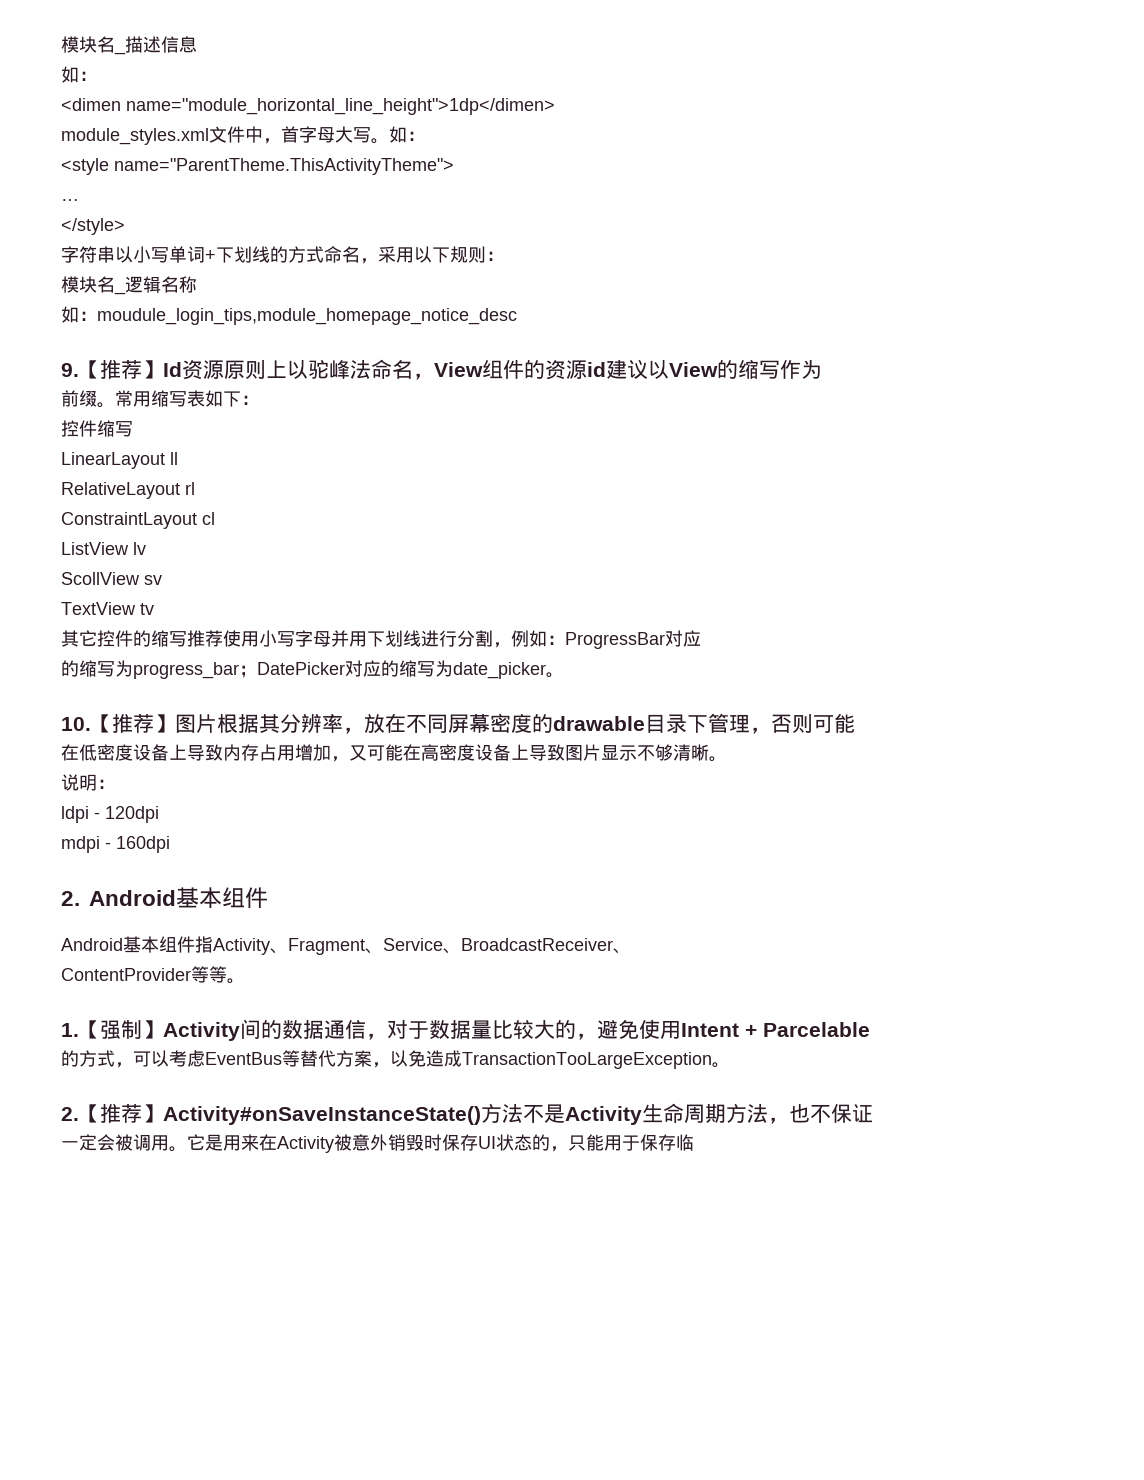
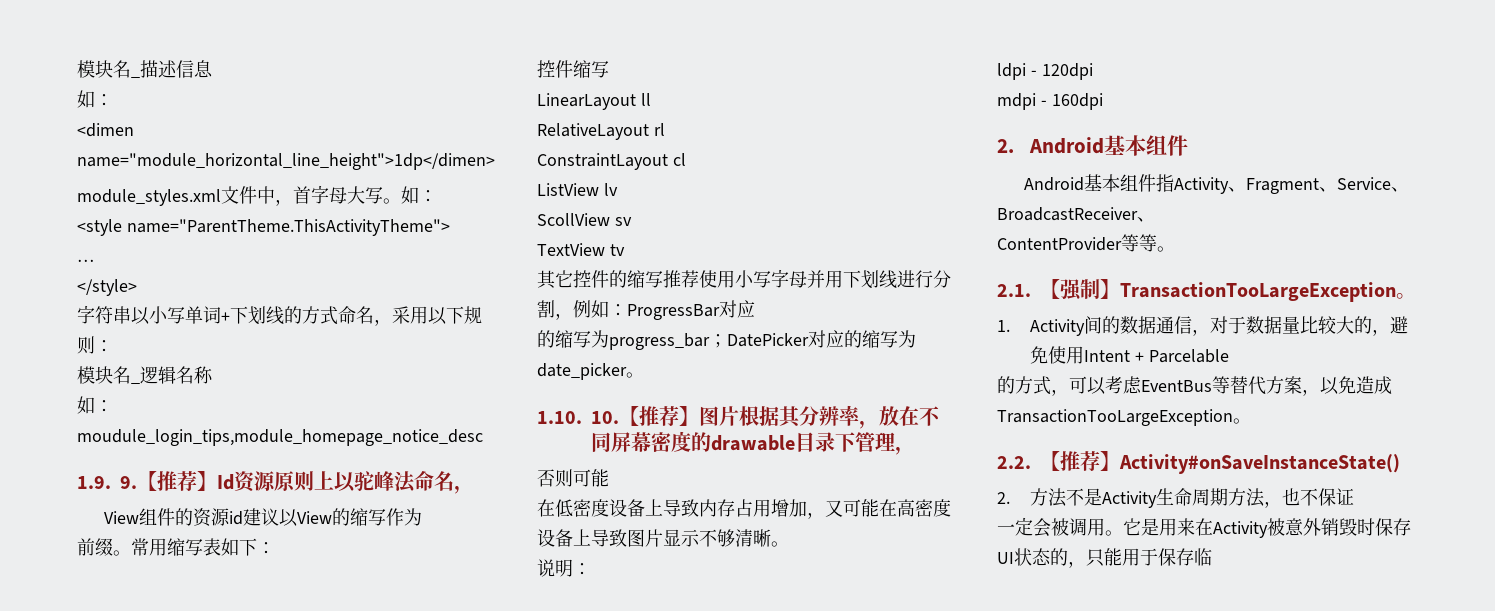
- 9.【推荐】Id资源原则上以驼峰法命名，View组件的资源id建议以View的缩写作为
+ 1.9. 9.【推荐】Id资源原则上以驼峰法命名，
+ View组件的资源id建议以View的缩写作为
- 10.【推荐】图片根据其分辨率，放在不同屏幕密度的drawable目录下管理，否则可能
+ 1.10. 10.【推荐】图片根据其分辨率，放在不同屏幕密度的drawable目录下管理，
+ 否则可能
- 1.【强制】Activity间的数据通信，对于数据量比较大的，避免使用Intent + Parcelable
+ 2.1.【强制】TransactionTooLargeException。
+ 1. Activity间的数据通信，对于数据量比较大的，避免使用Intent + Parcelable
- 2.【推荐】Activity#onSaveInstanceState()方法不是Activity生命周期方法，也不保证
+ 2.2.【推荐】Activity#onSaveInstanceState()
+ 2.方法不是Activity生命周期方法，也不保证

